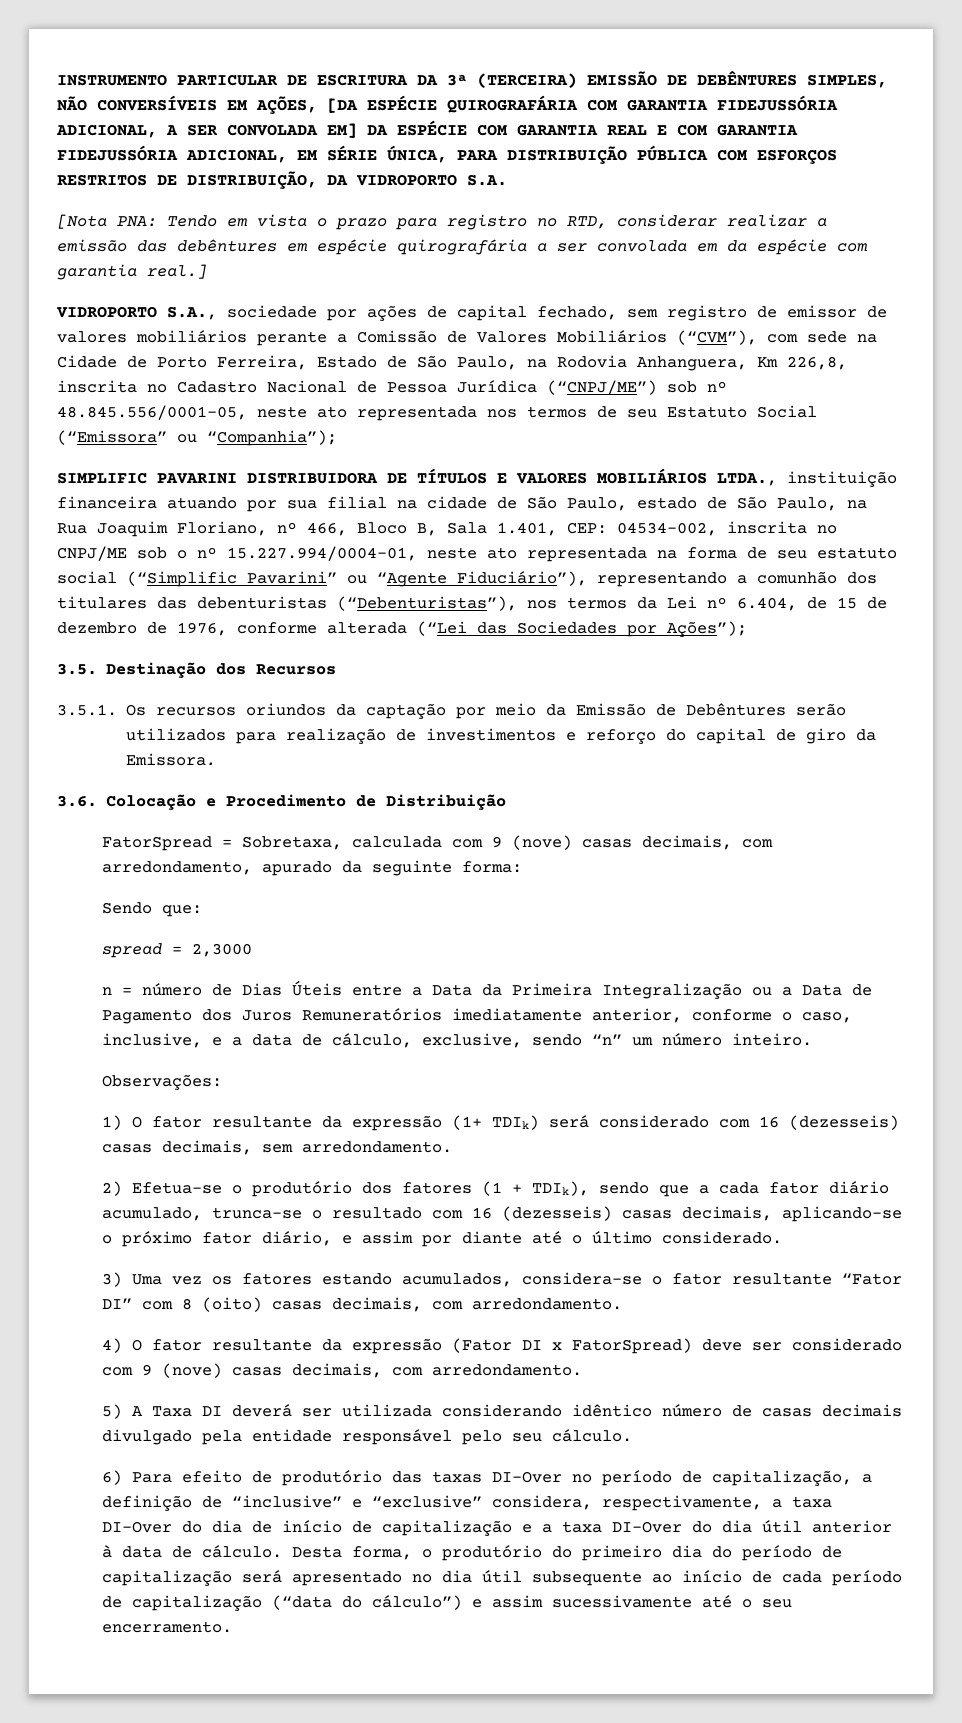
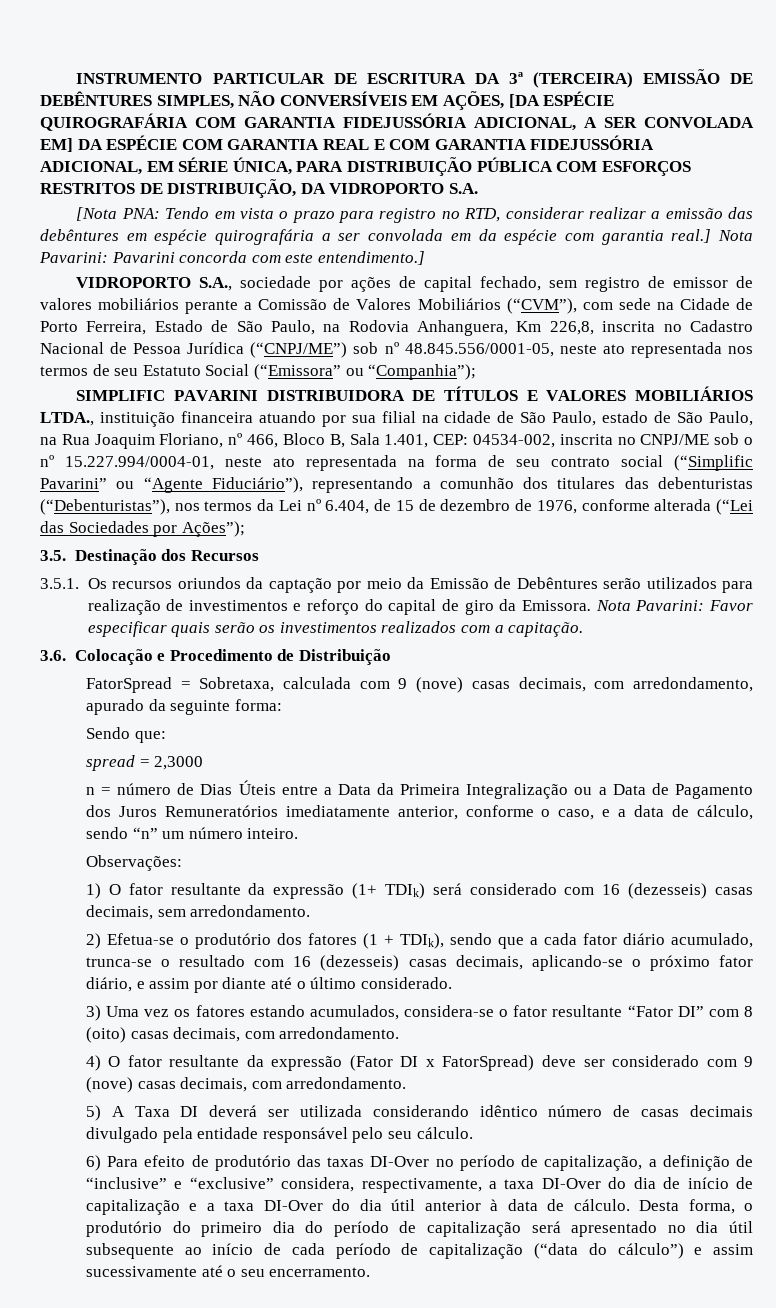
+ Nota Pavarini: Pavarini concorda com este entendimento.]
- 04534-002, inscrita no CNPJ/ME sob o nº 15.227.994/0004-01, neste ato representada na forma de seu estatuto social (“Simplific Pavarini” ou “Agente Fiduciário”), representando a comunhão dos titulares das debenturistas (“Debenturistas”), nos termos da Lei nº 6.404, de 15 de dezembro de 1976, conforme alterada (“Lei das Sociedades por Ações”);
+ 04534-002, inscrita no CNPJ/ME sob o nº 15.227.994/0004-01, neste ato representada na forma de seu contrato social (“Simplific Pavarini” ou “Agente Fiduciário”), representando a comunhão dos titulares das debenturistas (“Debenturistas”), nos termos da Lei nº 6.404, de 15 de dezembro de 1976, conforme alterada (“Lei das Sociedades por Ações”);
+ Nota Pavarini: Favor especificar quais serão os investimentos realizados com a capitação.
- n = número de Dias Úteis entre a Data da Primeira Integralização ou a Data de Pagamento dos Juros Remuneratórios imediatamente anterior, conforme o caso, inclusive, e a data de cálculo, exclusive, sendo “n” um número inteiro.
+ n = número de Dias Úteis entre a Data da Primeira Integralização ou a Data de Pagamento dos Juros Remuneratórios imediatamente anterior, conforme o caso, e a data de cálculo, sendo “n” um número inteiro.

